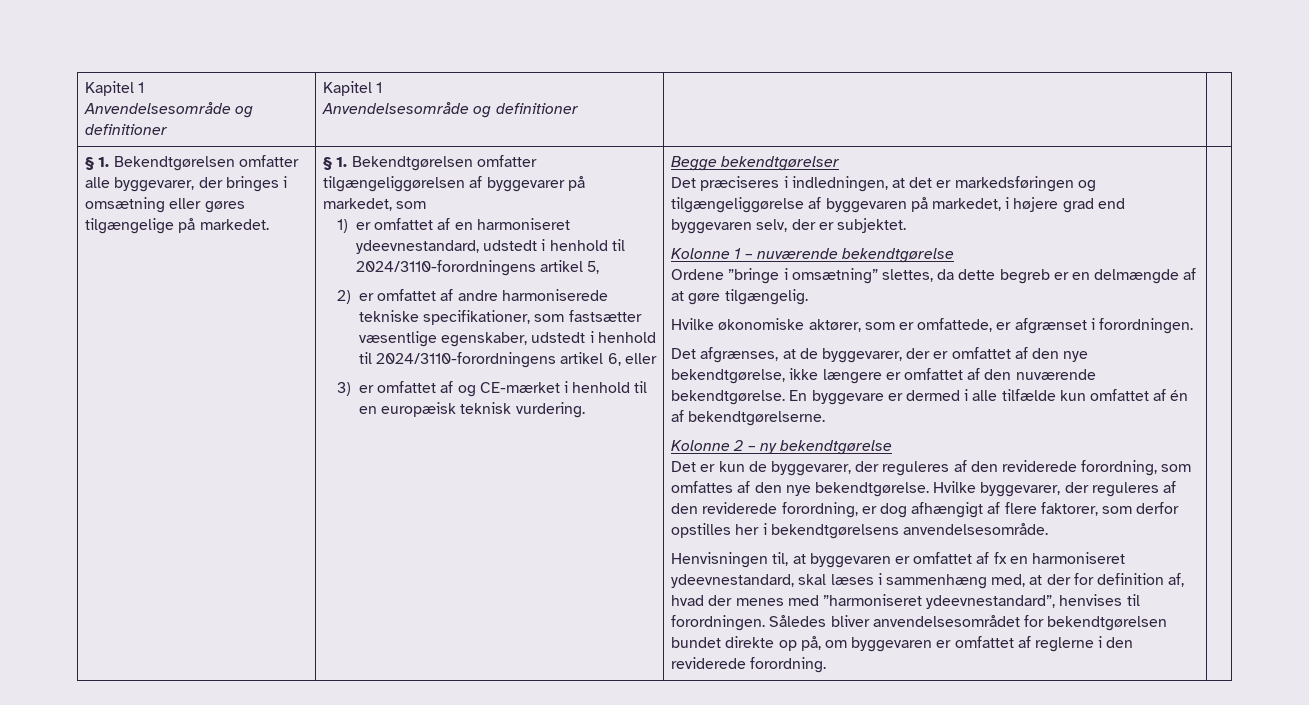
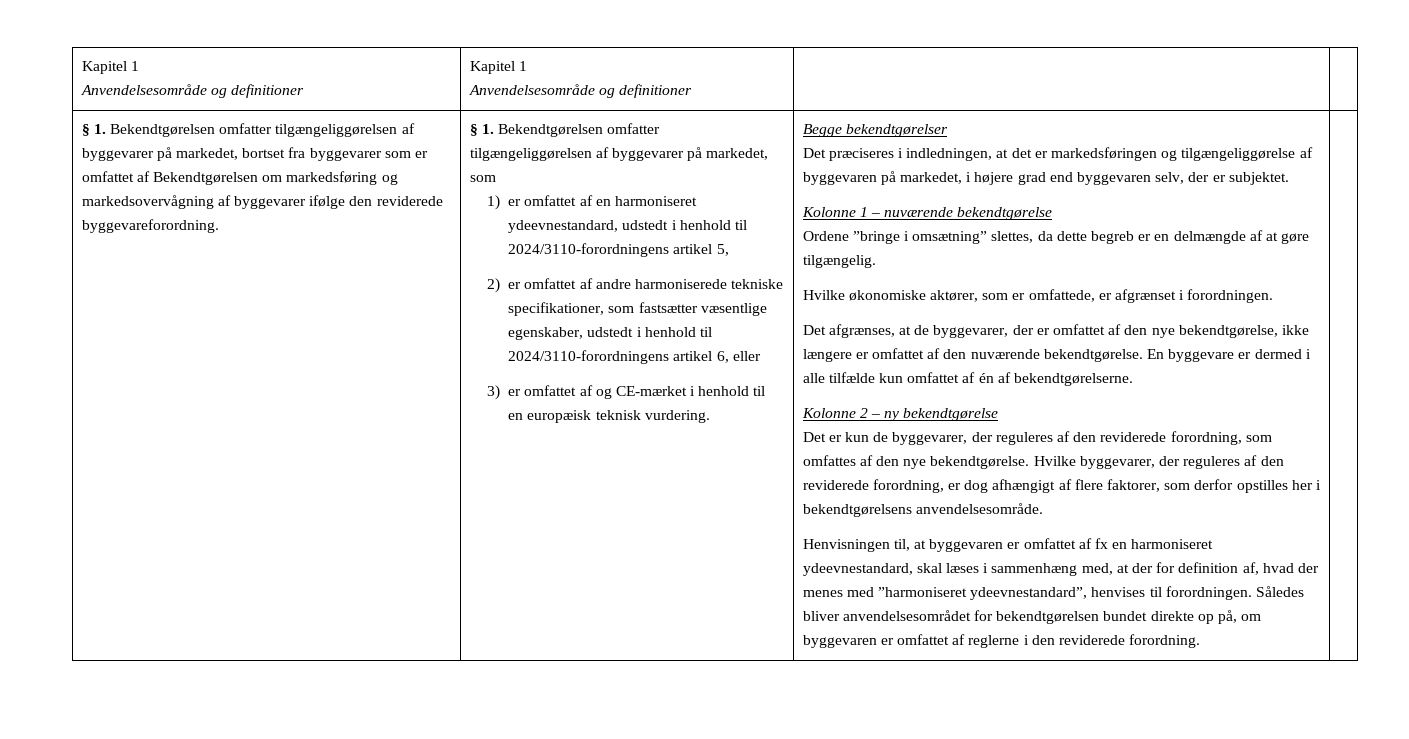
- § 1. Bekendtgørelsen omfatter alle byggevarer, der bringes i omsætning eller gøres tilgængelige på markedet.
+ § 1. Bekendtgørelsen omfatter tilgængeliggørelsen af byggevarer på markedet, bortset fra byggevarer som er omfattet af Bekendtgørelsen om markedsføring og markedsovervågning af byggevarer ifølge den reviderede byggevareforordning.

